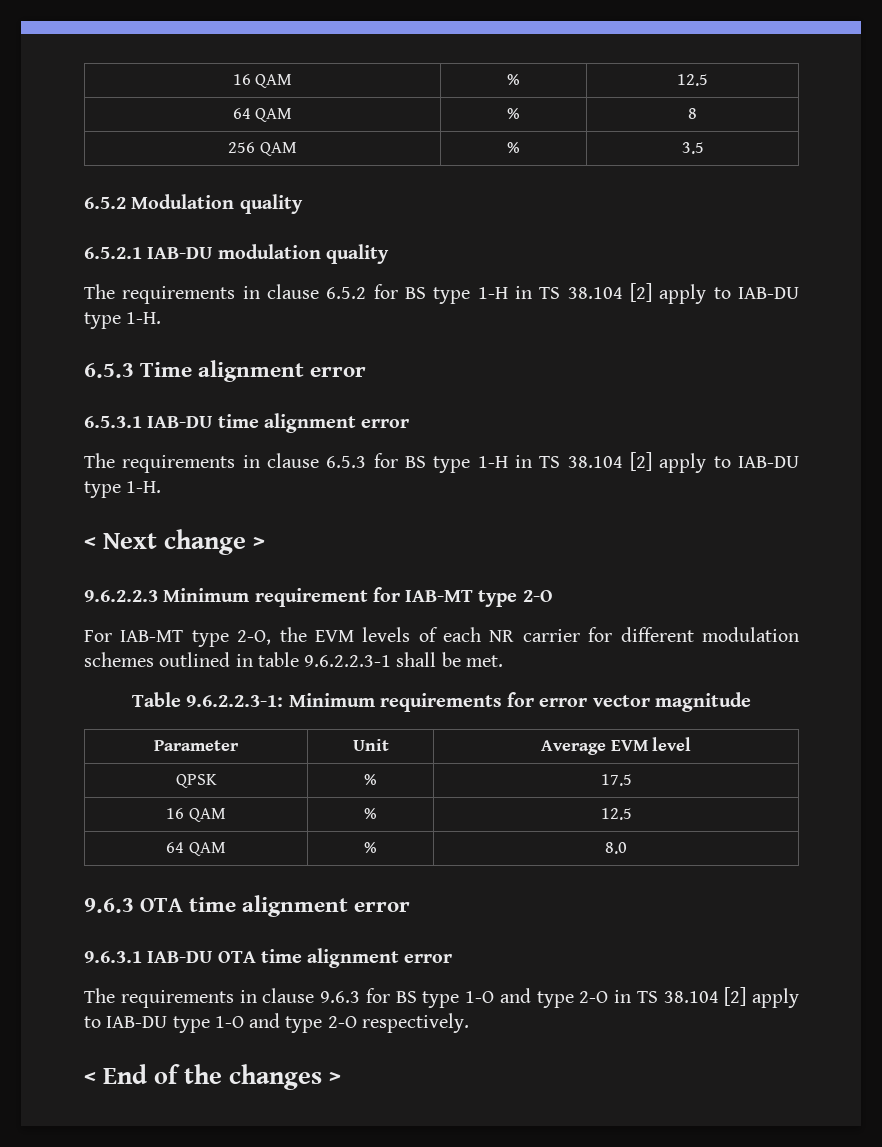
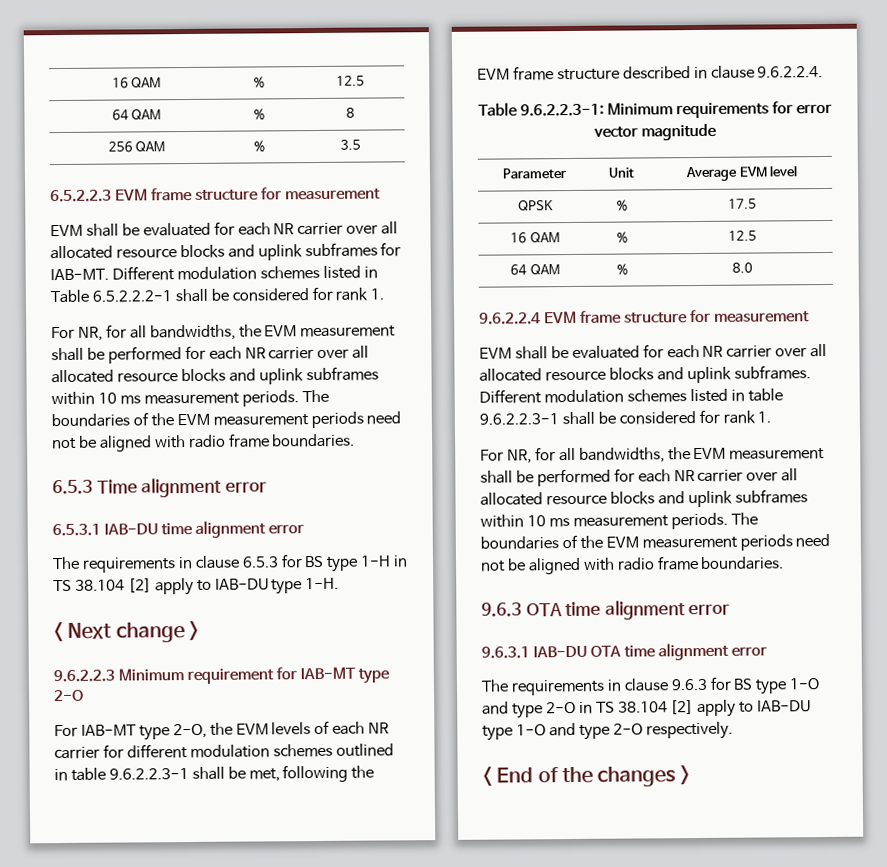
- 6.5.2 Modulation quality
- 6.5.2.1 IAB-DU modulation quality
- The requirements in clause 6.5.2 for BS type 1-H in TS 38.104 [2] apply to IAB-DU type 1-H.
+ 6.5.2.2.3 EVM frame structure for measurement
+ EVM shall be evaluated for each NR carrier over all allocated resource blocks and uplink subframes for IAB-MT. Different modulation schemes listed in Table 6.5.2.2.2-1 shall be considered for rank 1.
+ For NR, for all bandwidths, the EVM measurement shall be performed for each NR carrier over all allocated resource blocks and uplink subframes within 10 ms measurement periods. The boundaries of the EVM measurement periods need not be aligned with radio frame boundaries.
- For IAB-MT type 2-O, the EVM levels of each NR carrier for different modulation schemes outlined in table 9.6.2.2.3-1 shall be met.
+ For IAB-MT type 2-O, the EVM levels of each NR carrier for different modulation schemes outlined in table 9.6.2.2.3-1 shall be met, following the EVM frame structure described in clause 9.6.2.2.4.
+ 9.6.2.2.4 EVM frame structure for measurement
+ EVM shall be evaluated for each NR carrier over all allocated resource blocks and uplink subframes. Different modulation schemes listed in table 9.6.2.2.3-1 shall be considered for rank 1.
+ For NR, for all bandwidths, the EVM measurement shall be performed for each NR carrier over all allocated resource blocks and uplink subframes within 10 ms measurement periods. The boundaries of the EVM measurement periods need not be aligned with radio frame boundaries.

